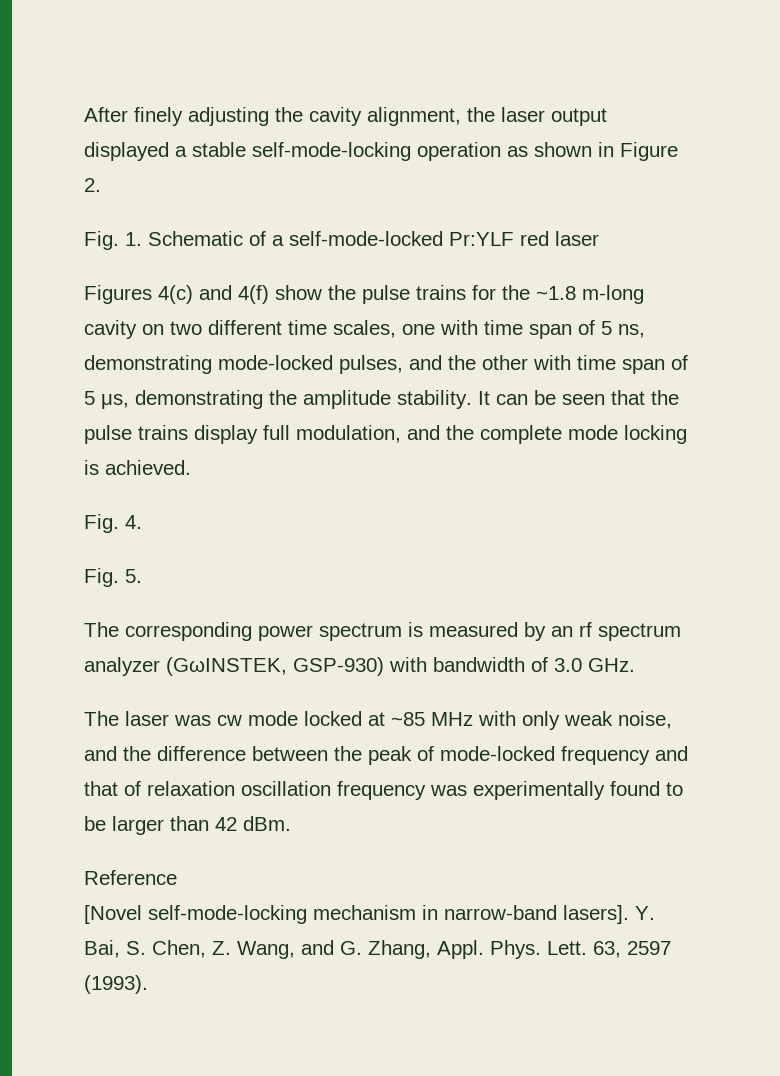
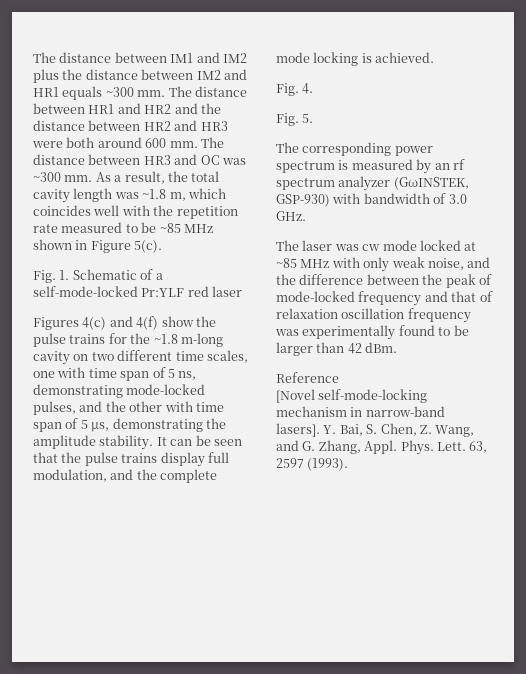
- After finely adjusting the cavity alignment, the laser output displayed a stable self-mode-locking operation as shown in Figure 2.
+ The distance between IM1 and IM2 plus the distance between IM2 and HR1 equals ~300 mm. The distance between HR1 and HR2 and the distance between HR2 and HR3 were both around 600 mm. The distance between HR3 and OC was ~300 mm. As a result, the total cavity length was ~1.8 m, which coincides well with the repetition rate measured to be ~85 MHz shown in Figure 5(c).

